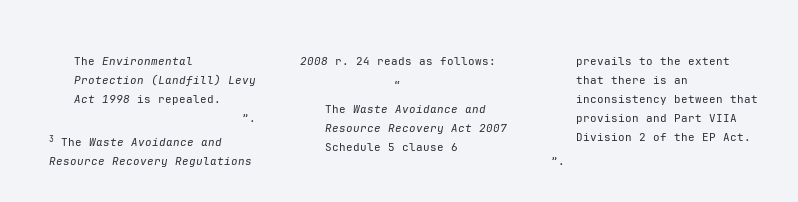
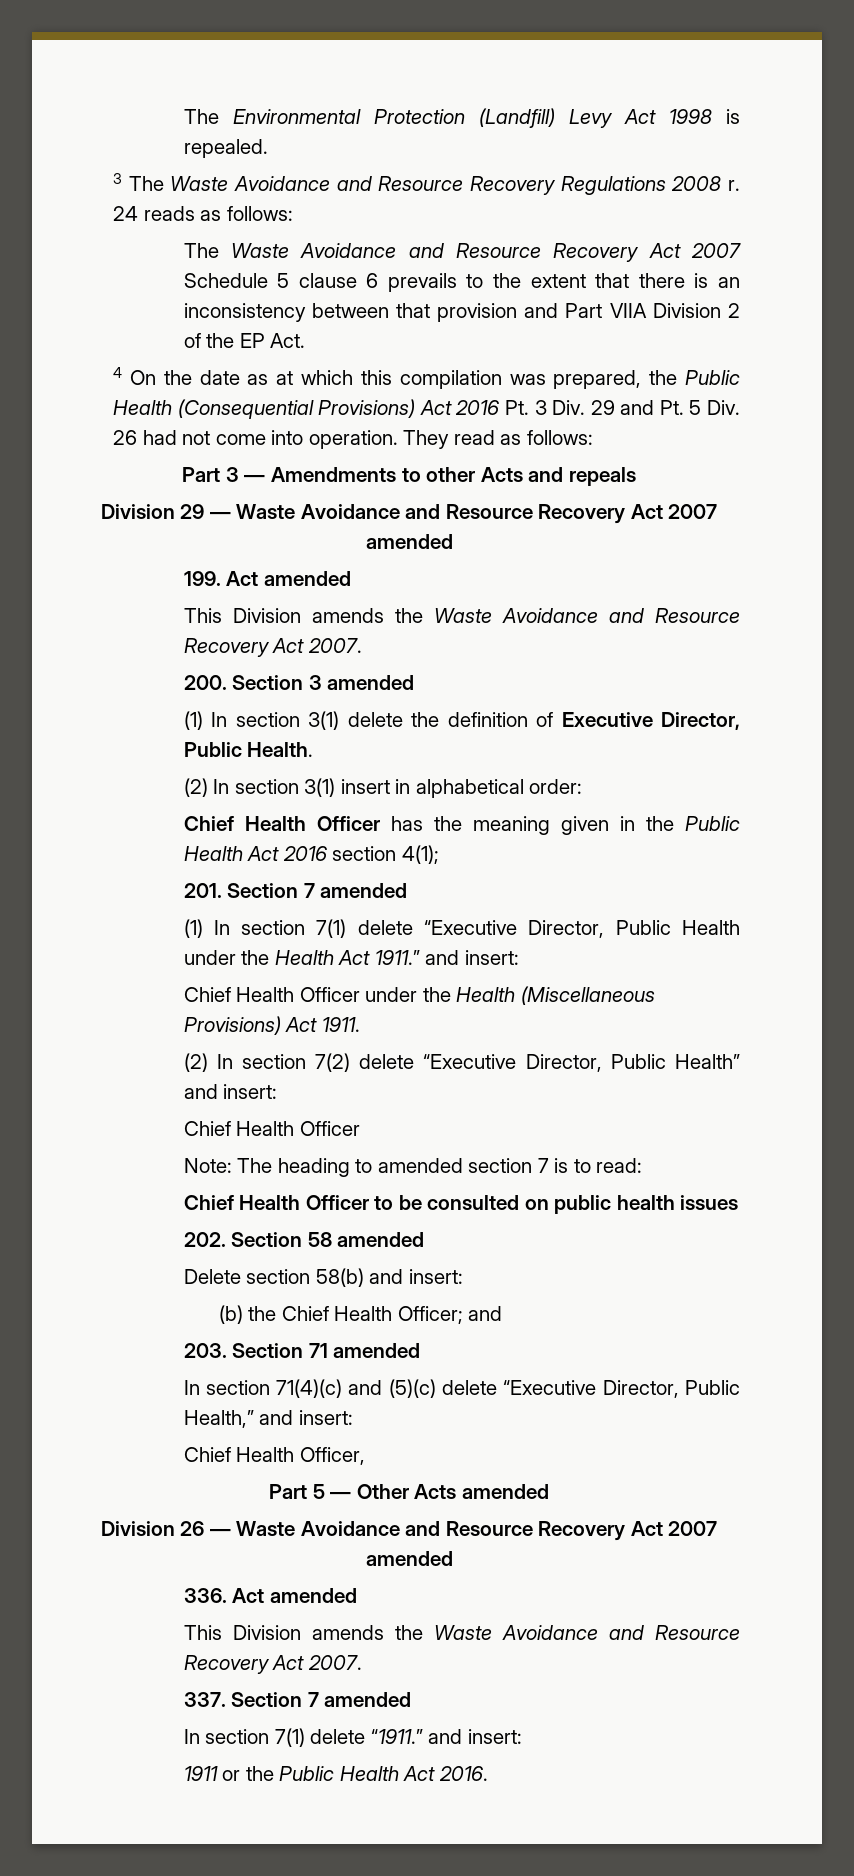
  The Environmental Protection (Landfill) Levy Act 1998 is repealed.
- ”.
- “
  The Waste Avoidance and Resource Recovery Act 2007 Schedule 5 clause 6 prevails to the extent that there is an inconsistency between that provision and Part VIIA Division 2 of the EP Act.
- ”.
+ 4 On the date as at which this compilation was prepared, the Public Health (Consequential Provisions) Act 2016 Pt. 3 Div. 29 and Pt. 5 Div. 26 had not come into operation. They read as follows:
+ Part 3 — Amendments to other Acts and repeals
+ Division 29 — Waste Avoidance and Resource Recovery Act 2007 amended
+ 199. Act amended
+ This Division amends the Waste Avoidance and Resource Recovery Act 2007.
+ 200. Section 3 amended
+ (1) In section 3(1) delete the definition of Executive Director, Public Health.
+ (2) In section 3(1) insert in alphabetical order:
+ Chief Health Officer has the meaning given in the Public Health Act 2016 section 4(1);
+ 201. Section 7 amended
+ (1) In section 7(1) delete “Executive Director, Public Health under the Health Act 1911.” and insert:
+ Chief Health Officer under the Health (Miscellaneous Provisions) Act 1911.
+ (2) In section 7(2) delete “Executive Director, Public Health” and insert:
+ Chief Health Officer
+ Note: The heading to amended section 7 is to read:
+ Chief Health Officer to be consulted on public health issues
+ 202. Section 58 amended
+ Delete section 58(b) and insert:
+ (b) the Chief Health Officer; and
+ 203. Section 71 amended
+ In section 71(4)(c) and (5)(c) delete “Executive Director, Public Health,” and insert:
+ Chief Health Officer,
+ Part 5 — Other Acts amended
+ Division 26 — Waste Avoidance and Resource Recovery Act 2007 amended
+ 336. Act amended
+ This Division amends the Waste Avoidance and Resource Recovery Act 2007.
+ 337. Section 7 amended
+ In section 7(1) delete “1911.” and insert:
+ 1911 or the Public Health Act 2016.

